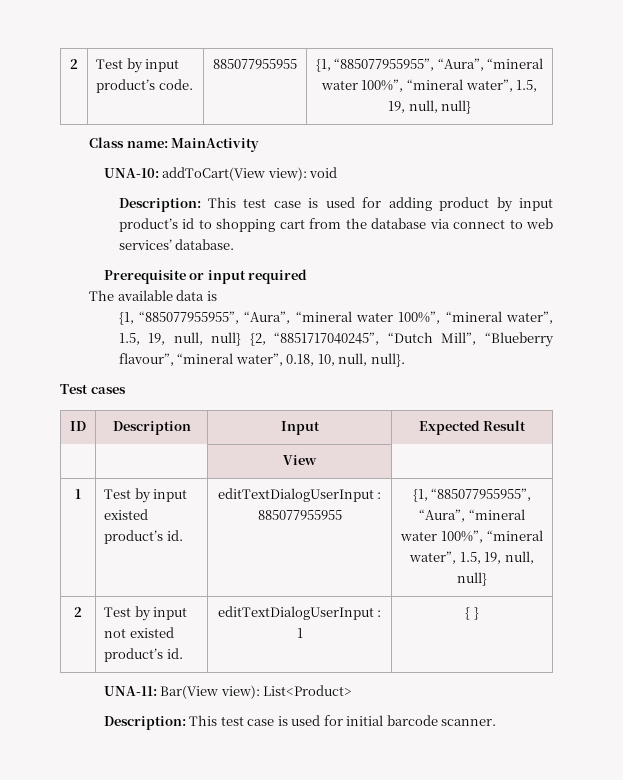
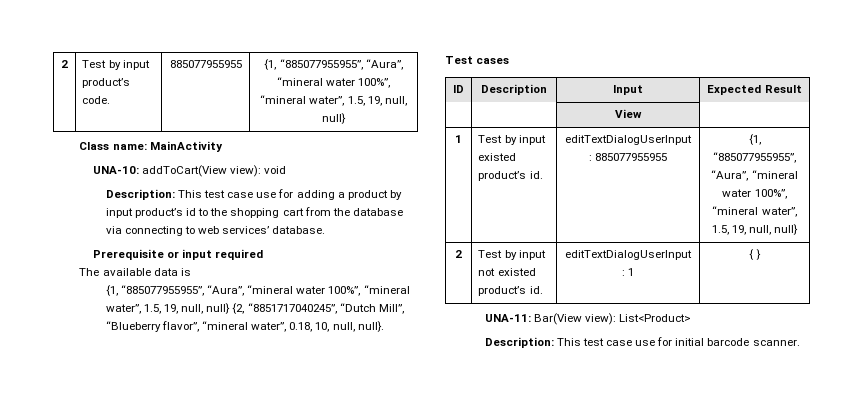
- Description: This test case is used for adding product by input product’s id to shopping cart from the database via connect to web services’ database.
+ Description: This test case use for adding a product by input product’s id to the shopping cart from the database via connecting to web services’ database.
- {1, “885077955955”, “Aura”, “mineral water 100%”, “mineral water”, 1.5, 19, null, null} {2, “8851717040245”, “Dutch Mill”, “Blueberry flavour”, “mineral water”, 0.18, 10, null, null}.
+ {1, “885077955955”, “Aura”, “mineral water 100%”, “mineral water”, 1.5, 19, null, null} {2, “8851717040245”, “Dutch Mill”, “Blueberry flavor”, “mineral water”, 0.18, 10, null, null}.
- Description: This test case is used for initial barcode scanner.
+ Description: This test case use for initial barcode scanner.

